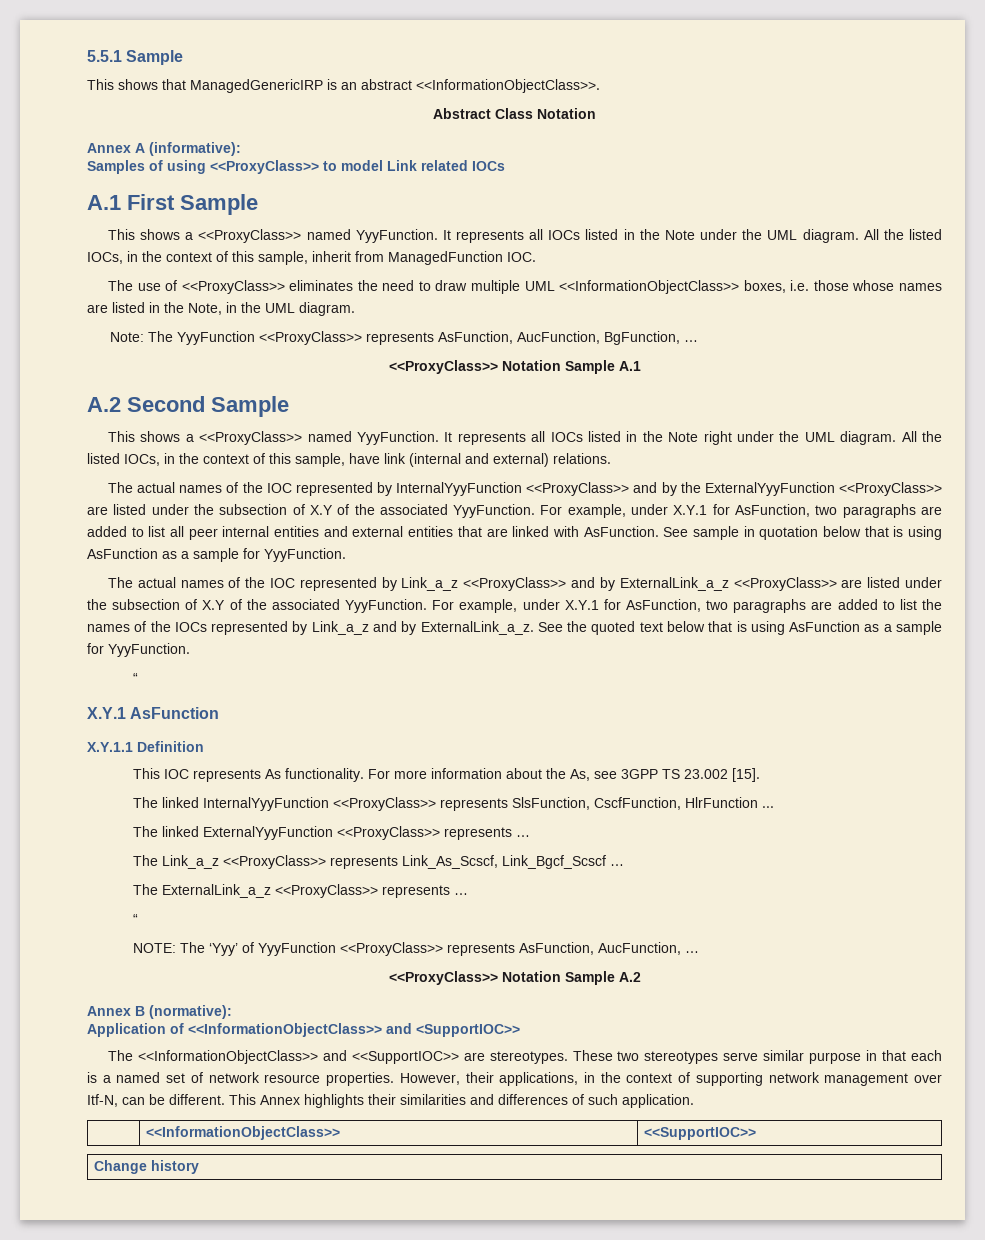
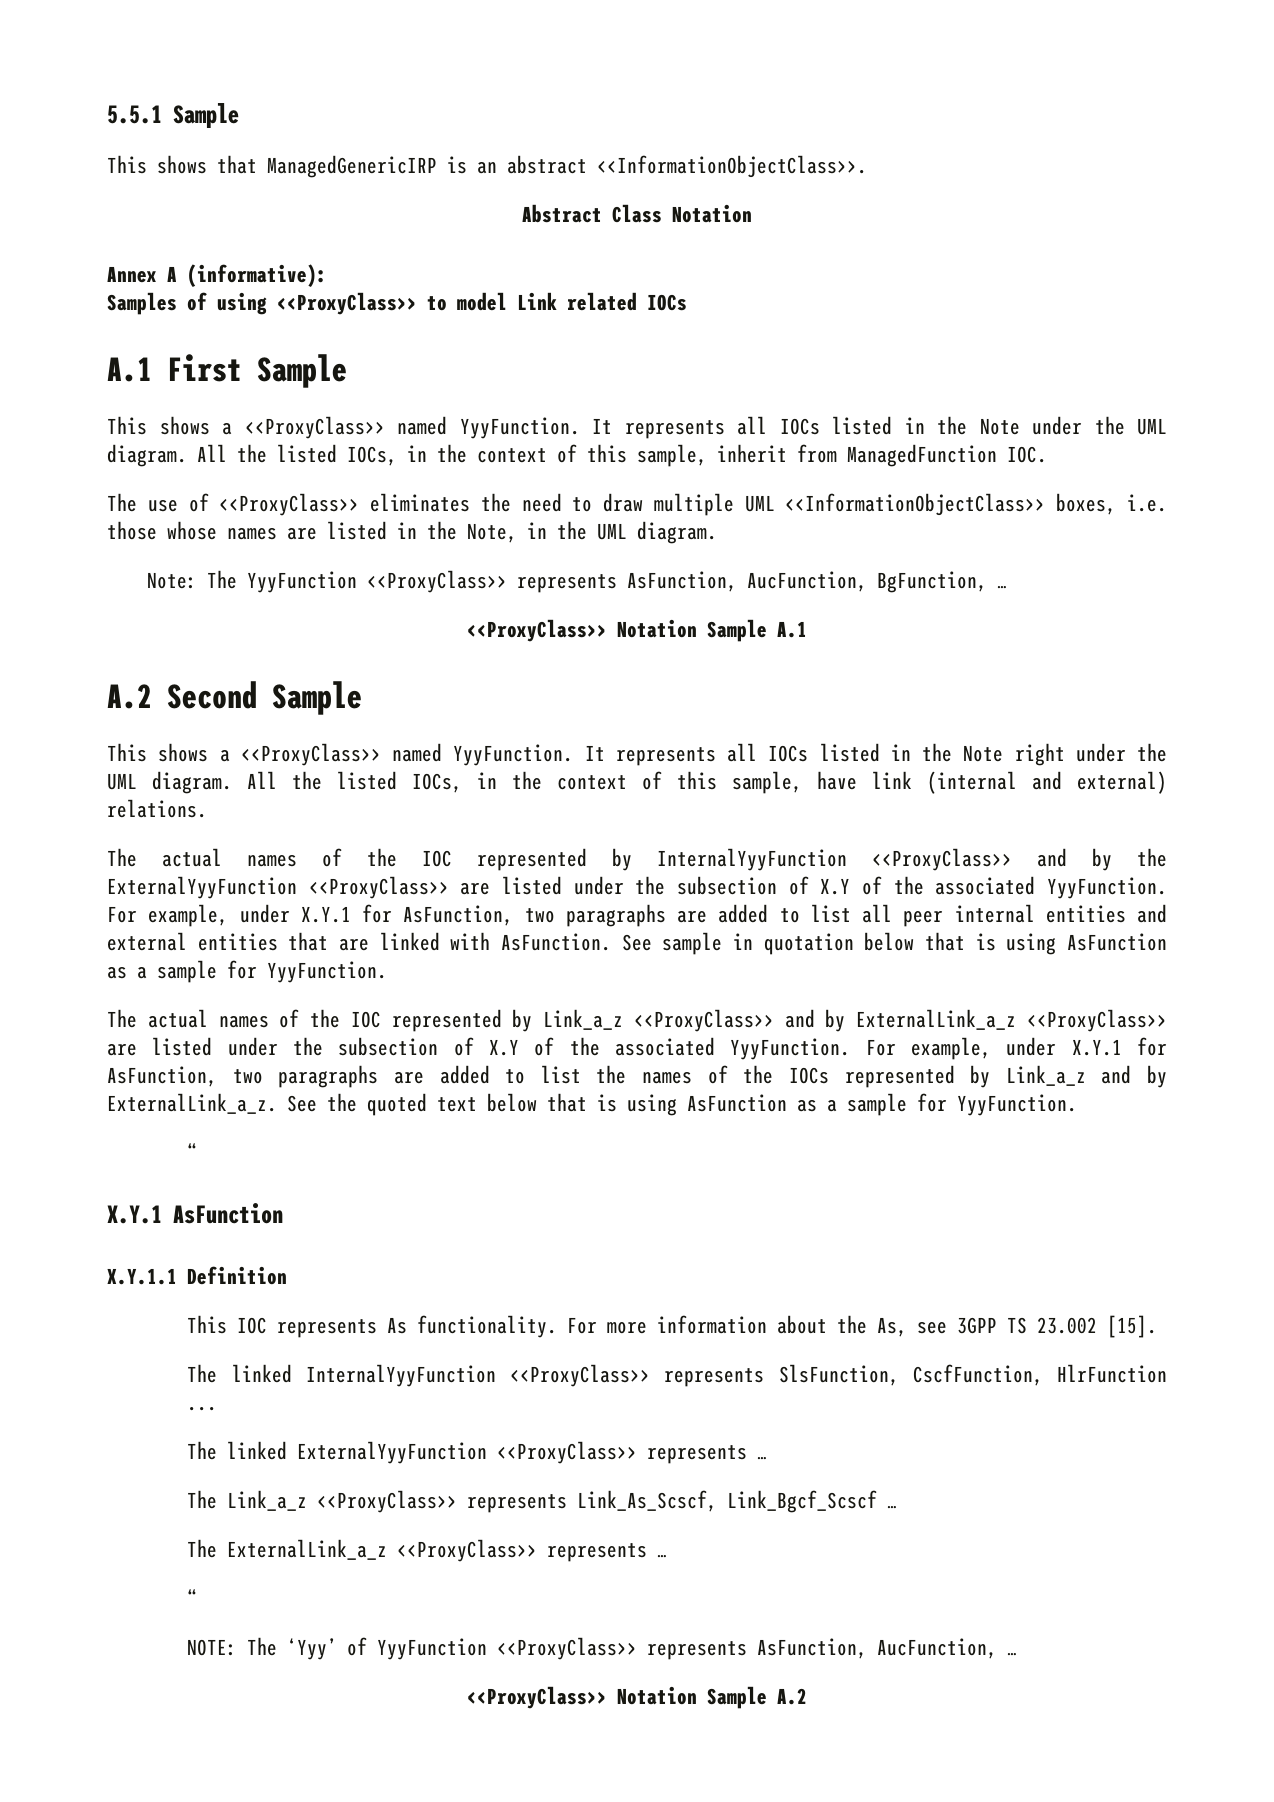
- Annex B (normative):
- Application of <<InformationObjectClass>> and <SupportIOC>>
- The <<InformationObjectClass>> and <<SupportIOC>> are stereotypes. These two stereotypes serve similar purpose in that each is a named set of network resource properties. However, their applications, in the context of supporting network management over Itf-N, can be different. This Annex highlights their similarities and differences of such application.
- | <<InformationObjectClass>> | <<SupportIOC>>
- Change history

